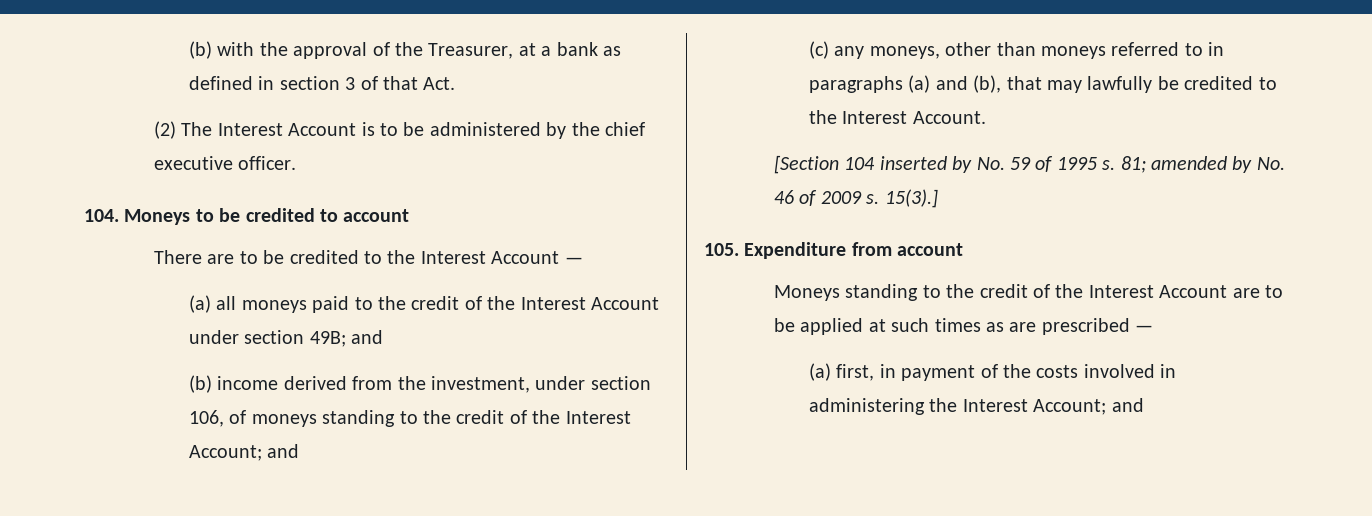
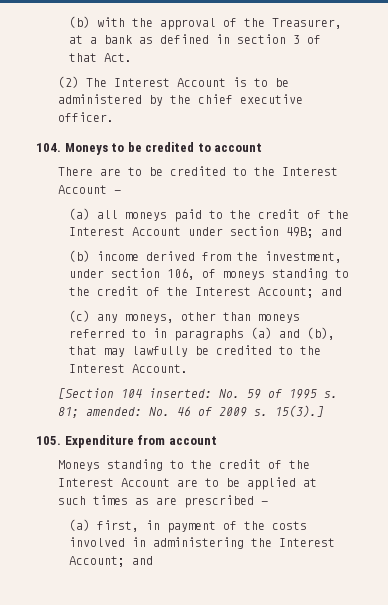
- [Section 104 inserted by No. 59 of 1995 s.
+ [Section 104 inserted: No. 59 of 1995 s.
- 81; amended by No. 46 of 2009 s.
+ 81; amended: No. 46 of 2009 s.

